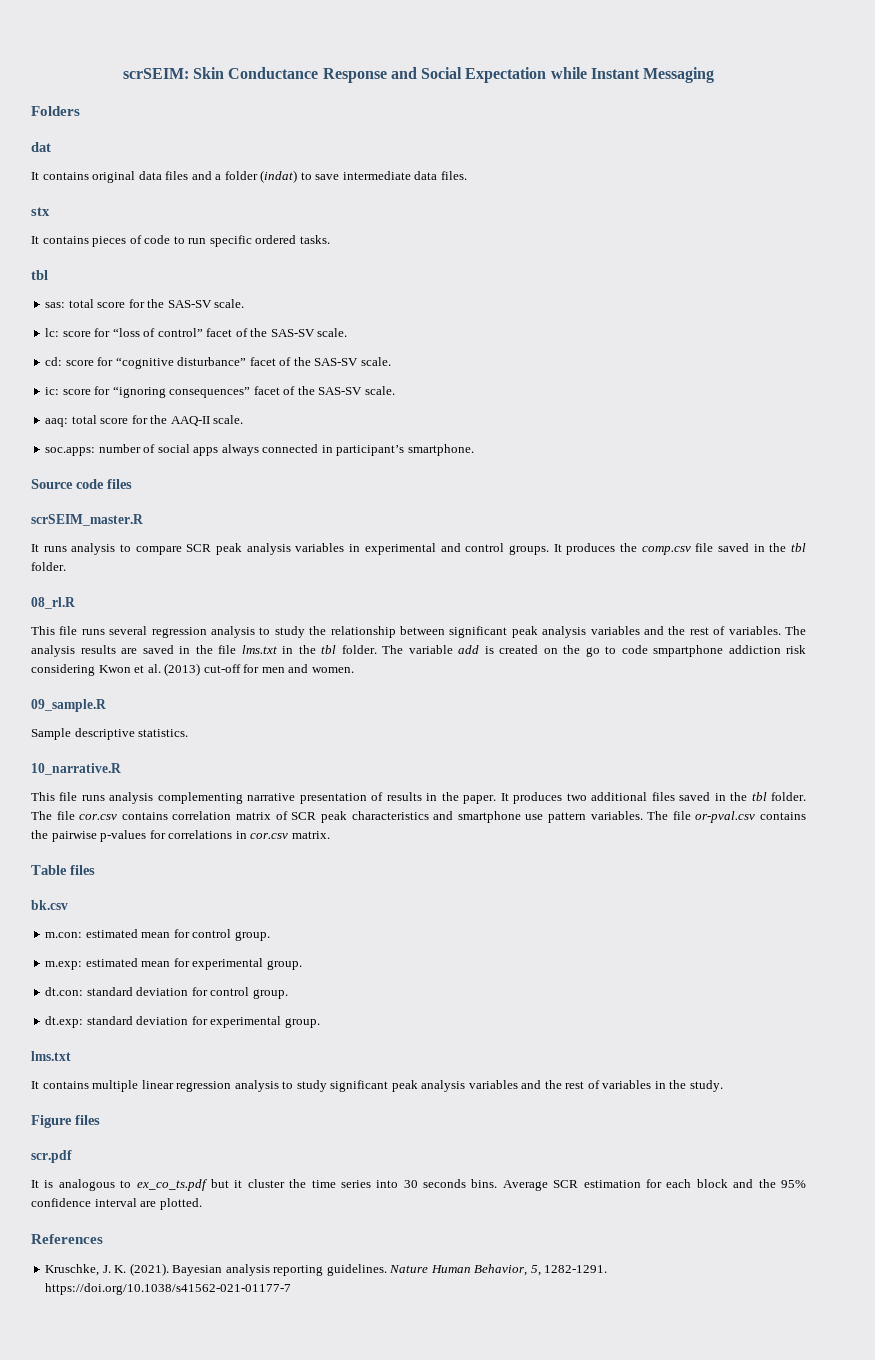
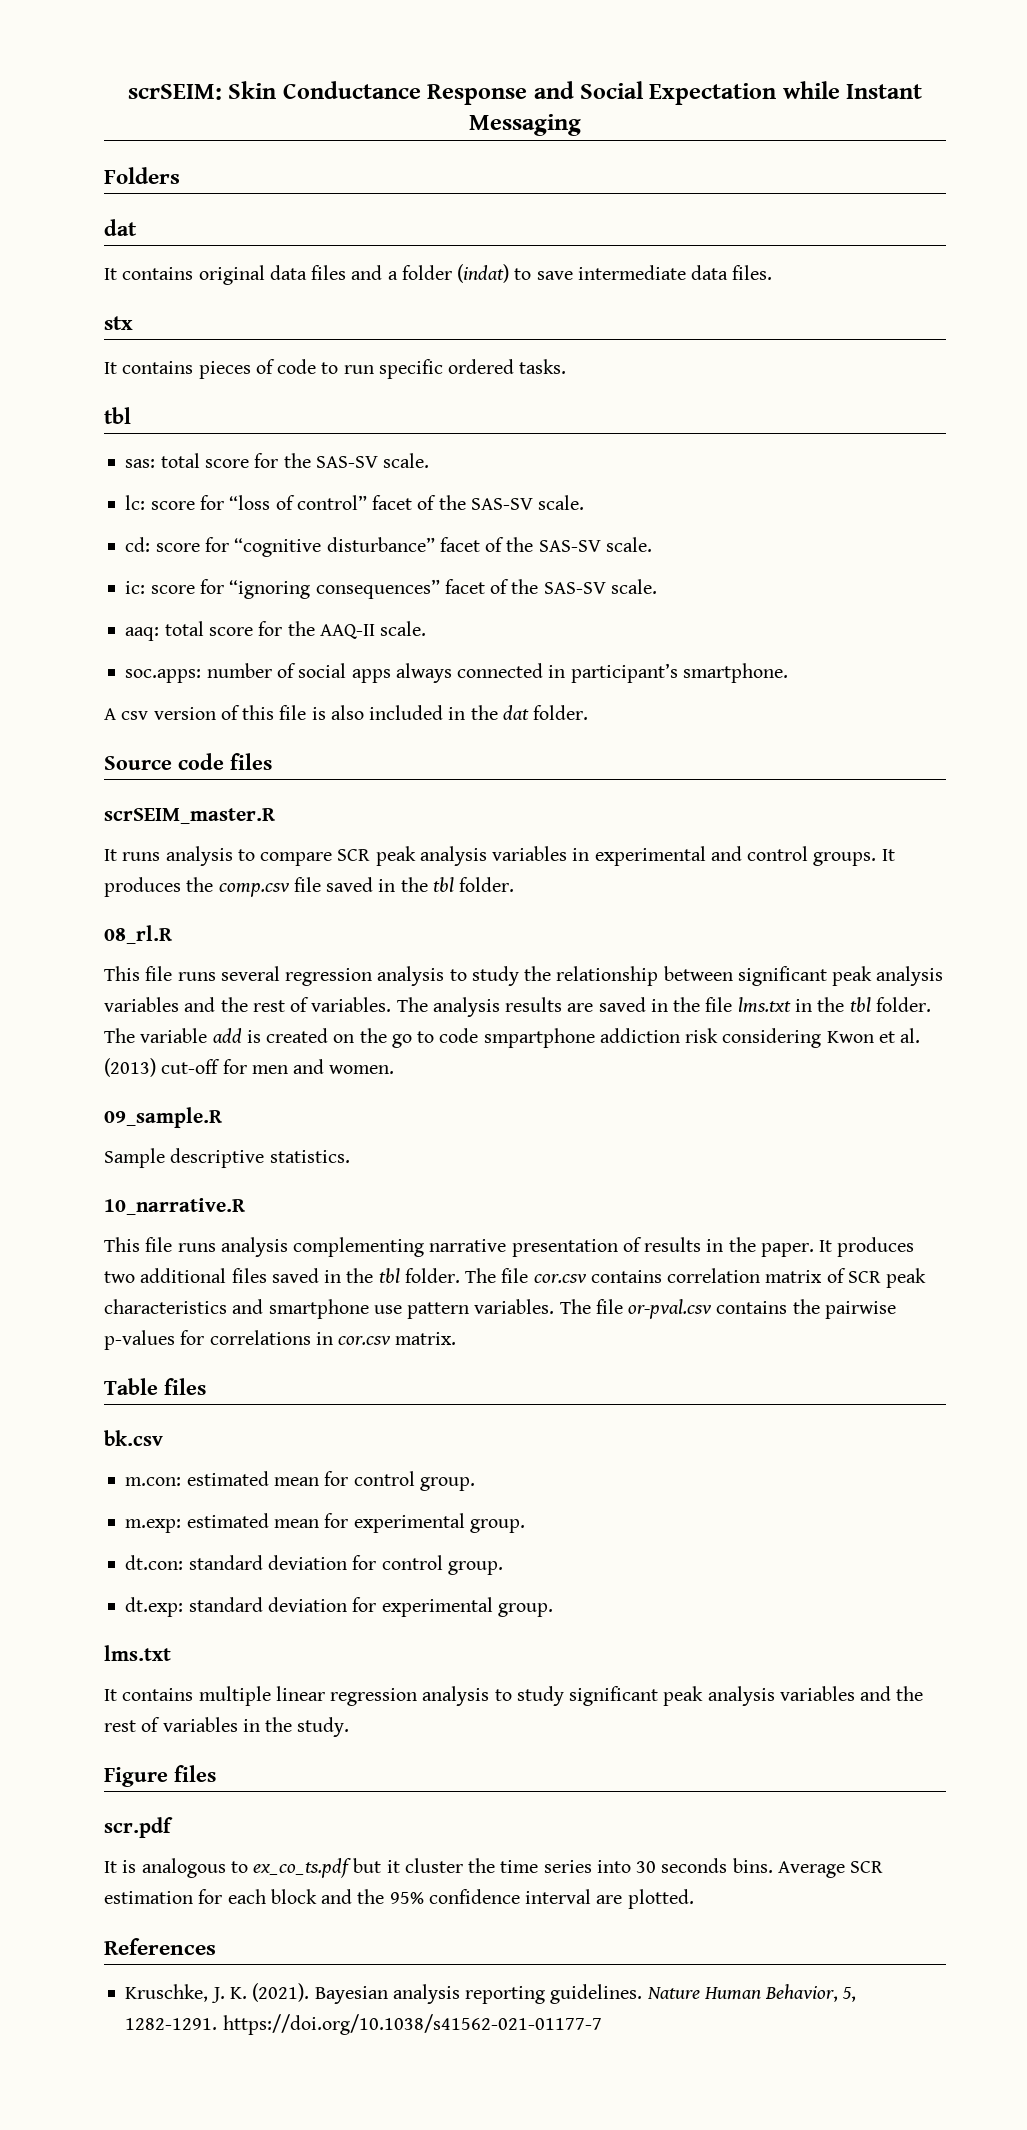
+ A csv version of this file is also included in the dat folder.

